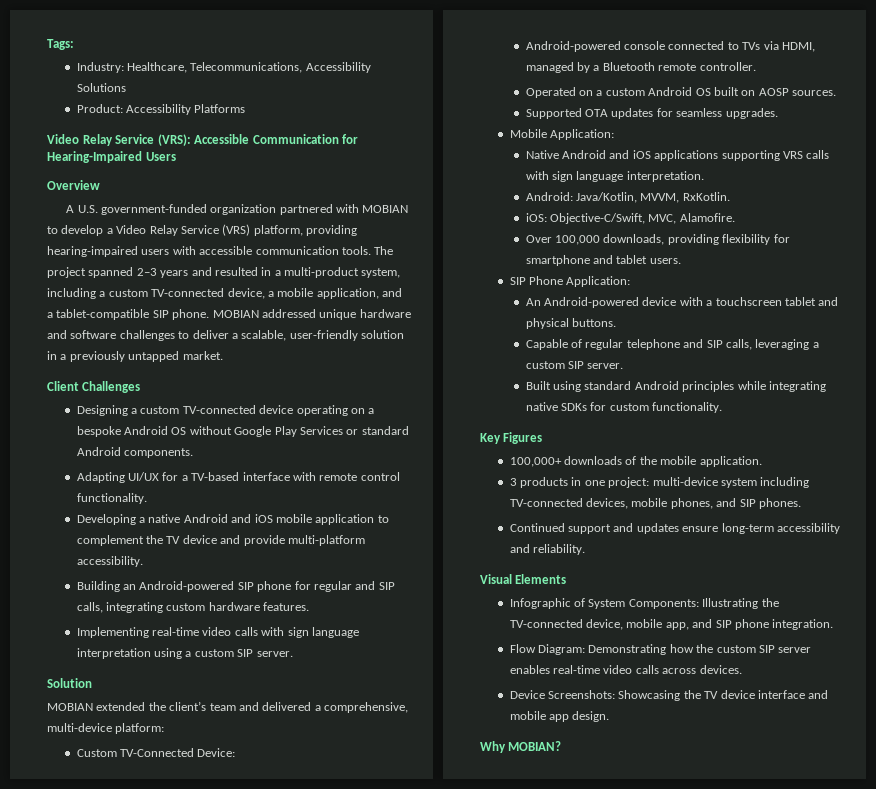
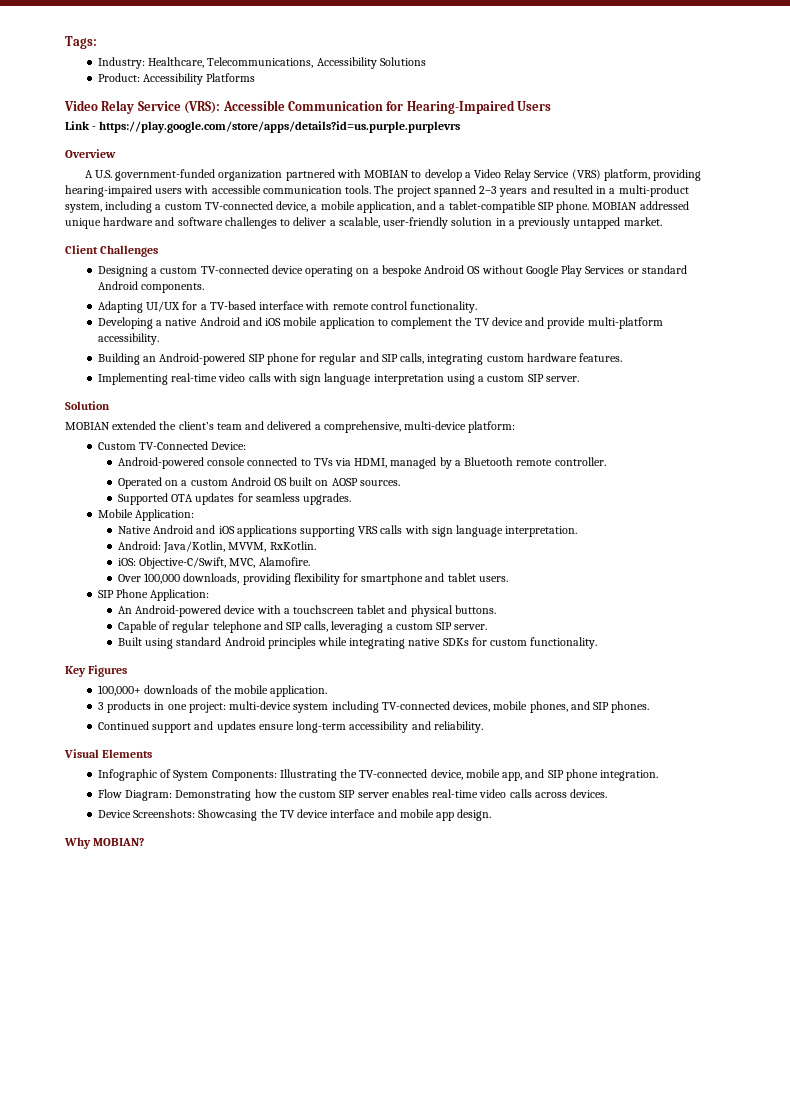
+ Link - https://play.google.com/store/apps/details?id=us.purple.purplevrs

